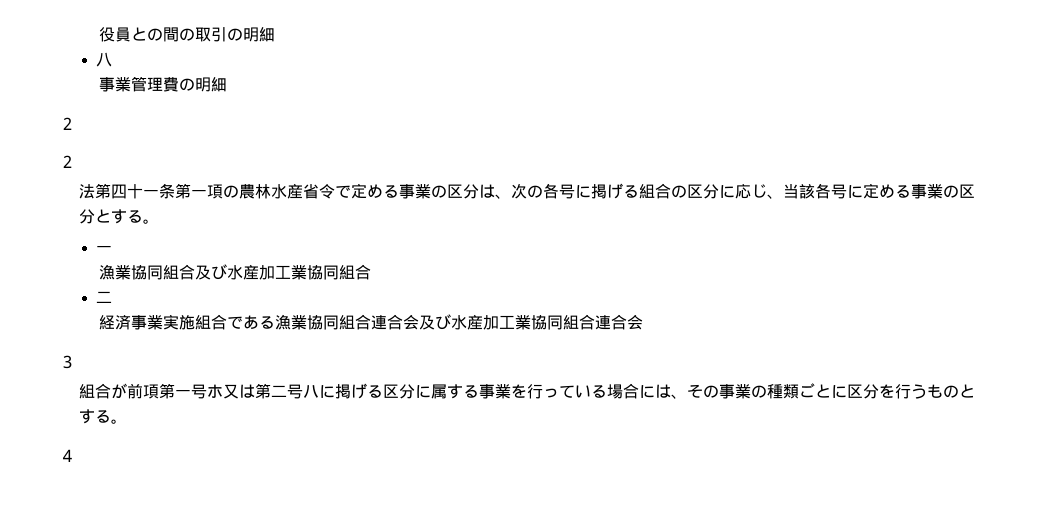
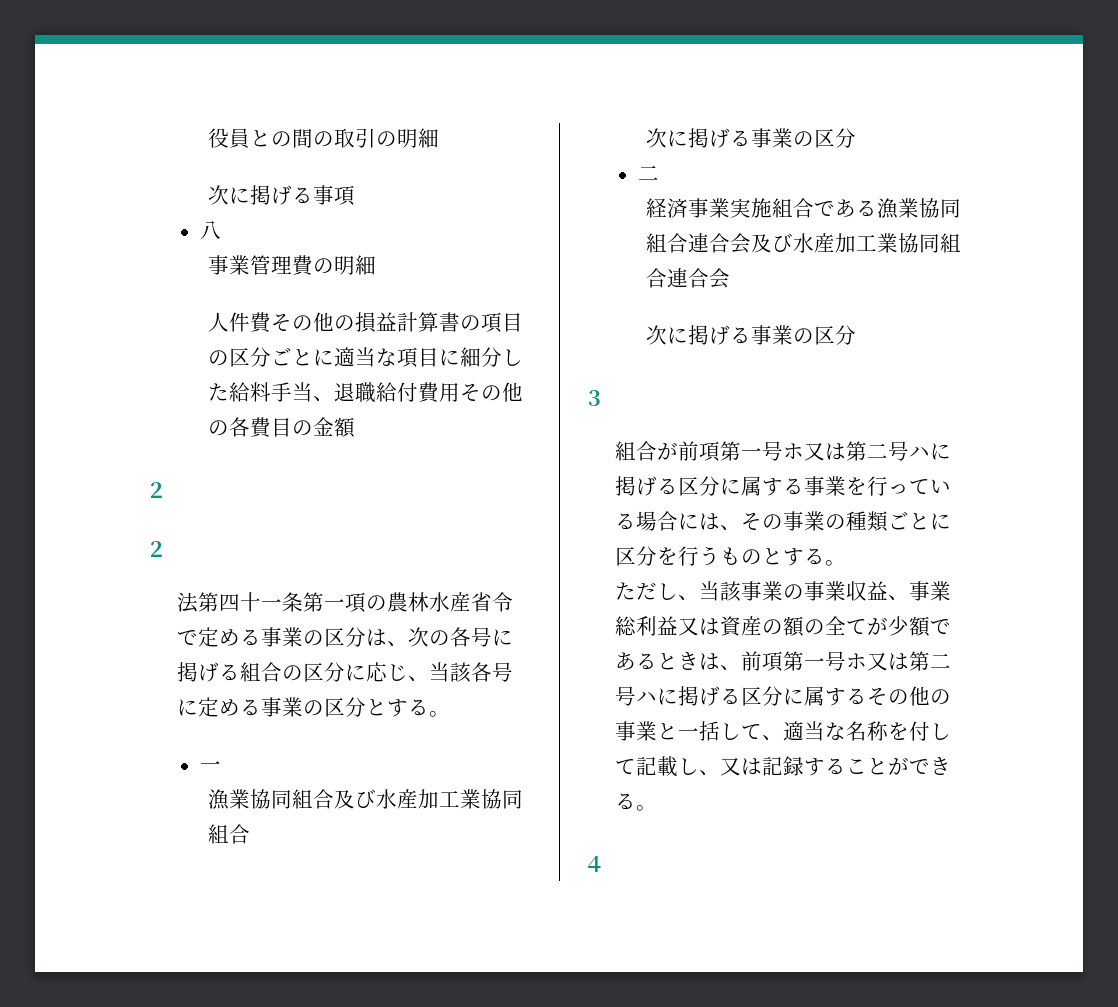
+ 次に掲げる事項
+ 人件費その他の損益計算書の項目の区分ごとに適当な項目に細分した給料手当、退職給付費用その他の各費目の金額
  漁業協同組合及び水産加工業協同組合
+ 次に掲げる事業の区分
  経済事業実施組合である漁業協同組合連合会及び水産加工業協同組合連合会
+ 次に掲げる事業の区分
+ ただし、当該事業の事業収益、事業総利益又は資産の額の全てが少額であるときは、前項第一号ホ又は第二号ハに掲げる区分に属するその他の事業と一括して、適当な名称を付して記載し、又は記録することができる。

